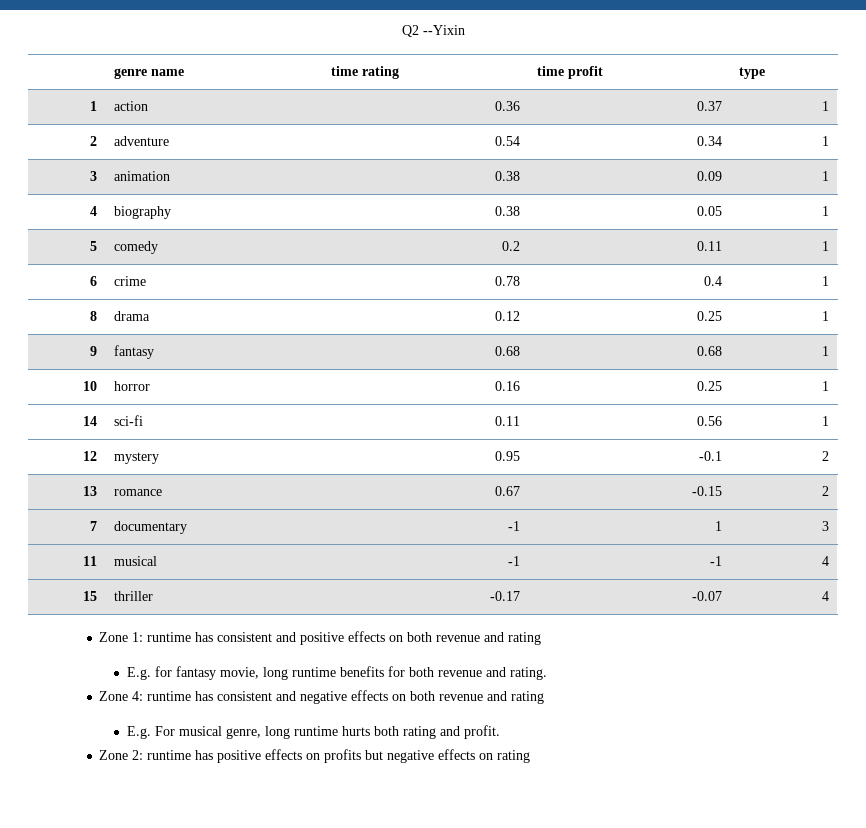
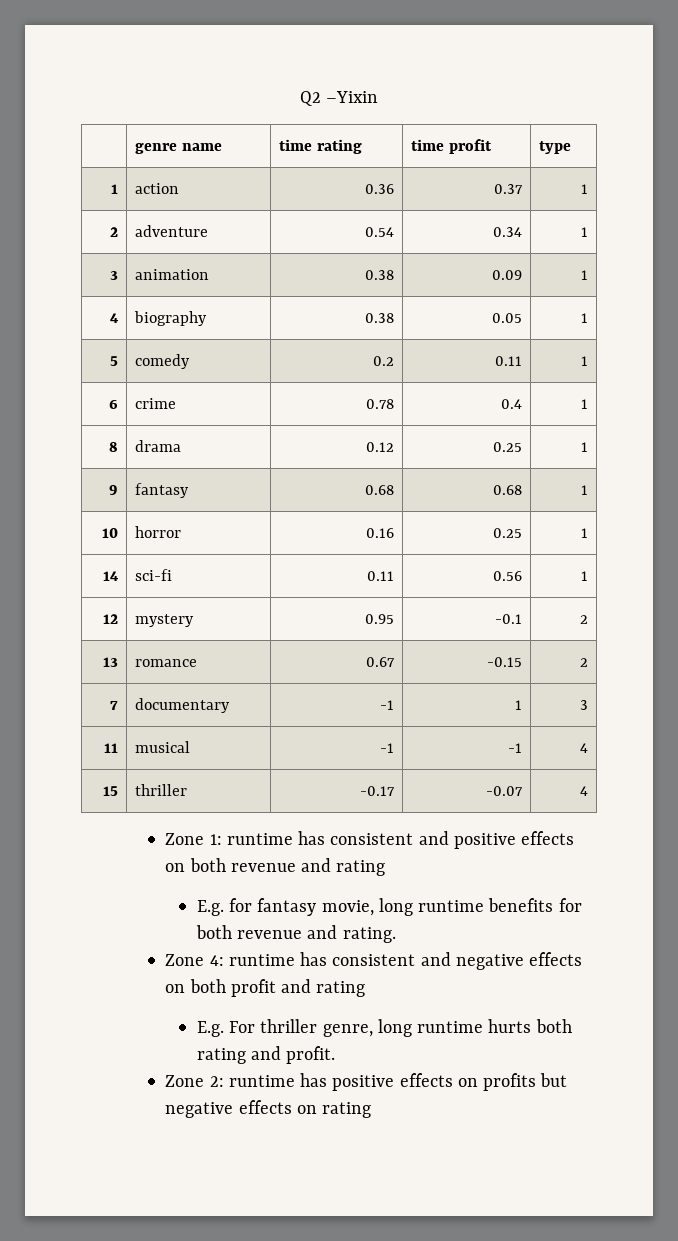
- Q2 --Yixin
+ Q2 –Yixin
- Zone 4: runtime has consistent and negative effects on both revenue and rating
+ Zone 4: runtime has consistent and negative effects on both profit and rating
- E.g. For musical genre, long runtime hurts both rating and profit.
+ E.g. For thriller genre, long runtime hurts both rating and profit.

